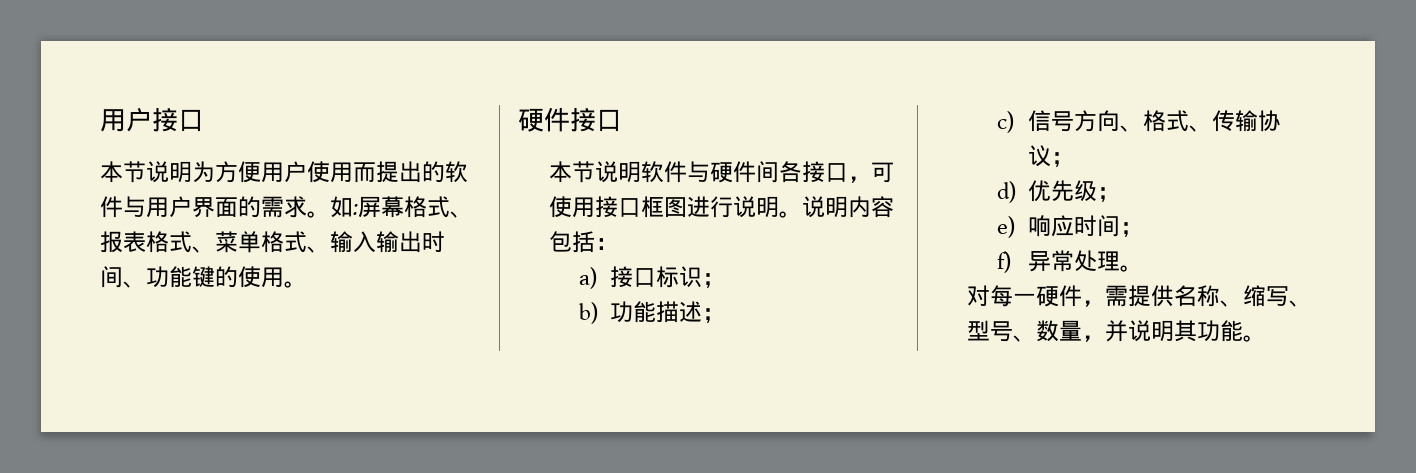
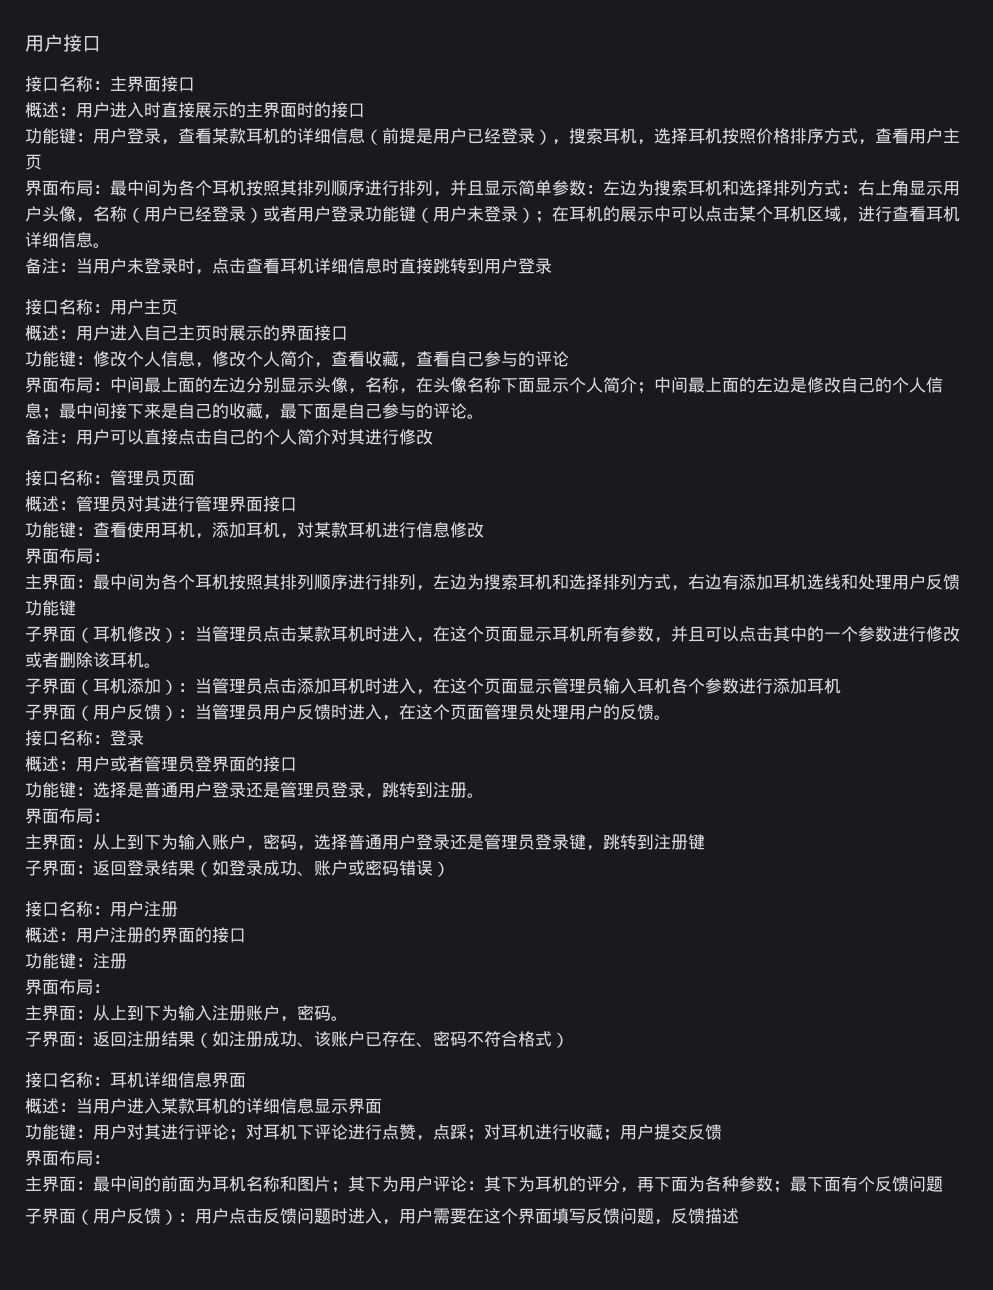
- 本节说明为方便用户使用而提出的软件与用户界面的需求。如:屏幕格式、报表格式、菜单格式、输入输出时间、功能键的使用。
- 硬件接口
- 本节说明软件与硬件间各接口，可使用接口框图进行说明。说明内容包括：
- a)接口标识；
- b)功能描述；
- c)信号方向、格式、传输协议；
- d)优先级；
- e)响应时间；
- f)异常处理。
- 对每一硬件，需提供名称、缩写、型号、数量，并说明其功能。
+ 接口名称：主界面接口
+ 概述：用户进入时直接展示的主界面时的接口
+ 功能键：用户登录，查看某款耳机的详细信息（前提是用户已经登录），搜索耳机，选择耳机按照价格排序方式，查看用户主页
+ 界面布局：最中间为各个耳机按照其排列顺序进行排列，并且显示简单参数：左边为搜索耳机和选择排列方式：右上角显示用户头像，名称（用户已经登录）或者用户登录功能键（用户未登录）；在耳机的展示中可以点击某个耳机区域，进行查看耳机详细信息。
+ 备注：当用户未登录时，点击查看耳机详细信息时直接跳转到用户登录
+ 接口名称：用户主页
+ 概述：用户进入自己主页时展示的界面接口
+ 功能键：修改个人信息，修改个人简介，查看收藏，查看自己参与的评论
+ 界面布局：中间最上面的左边分别显示头像，名称，在头像名称下面显示个人简介；中间最上面的左边是修改自己的个人信息；最中间接下来是自己的收藏，最下面是自己参与的评论。
+ 备注：用户可以直接点击自己的个人简介对其进行修改
+ 接口名称：管理员页面
+ 概述：管理员对其进行管理界面接口
+ 功能键：查看使用耳机，添加耳机，对某款耳机进行信息修改
+ 界面布局：
+ 主界面：最中间为各个耳机按照其排列顺序进行排列，左边为搜索耳机和选择排列方式，右边有添加耳机选线和处理用户反馈功能键
+ 子界面（耳机修改）：当管理员点击某款耳机时进入，在这个页面显示耳机所有参数，并且可以点击其中的一个参数进行修改或者删除该耳机。
+ 子界面（耳机添加）：当管理员点击添加耳机时进入，在这个页面显示管理员输入耳机各个参数进行添加耳机
+ 子界面（用户反馈）：当管理员用户反馈时进入，在这个页面管理员处理用户的反馈。
+ 接口名称：登录
+ 概述：用户或者管理员登界面的接口
+ 功能键：选择是普通用户登录还是管理员登录，跳转到注册。
+ 界面布局：
+ 主界面：从上到下为输入账户，密码，选择普通用户登录还是管理员登录键，跳转到注册键
+ 子界面：返回登录结果（如登录成功、账户或密码错误）
+ 接口名称：用户注册
+ 概述：用户注册的界面的接口
+ 功能键：注册
+ 界面布局：
+ 主界面：从上到下为输入注册账户，密码。
+ 子界面：返回注册结果（如注册成功、该账户已存在、密码不符合格式）
+ 接口名称：耳机详细信息界面
+ 概述：当用户进入某款耳机的详细信息显示界面
+ 功能键：用户对其进行评论；对耳机下评论进行点赞，点踩；对耳机进行收藏；用户提交反馈
+ 界面布局：
+ 主界面：最中间的前面为耳机名称和图片；其下为用户评论：其下为耳机的评分，再下面为各种参数；最下面有个反馈问题
+ 子界面（用户反馈）：用户点击反馈问题时进入，用户需要在这个界面填写反馈问题，反馈描述

